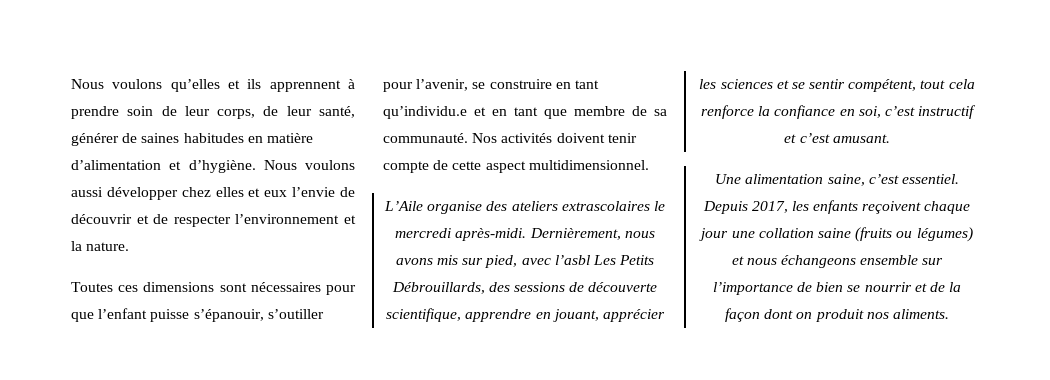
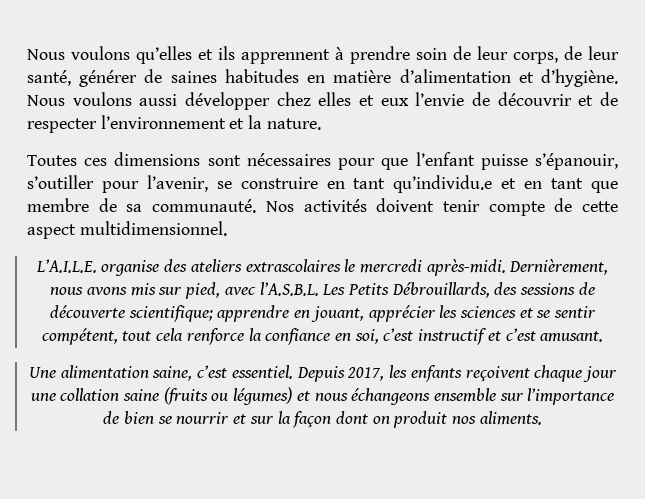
- L’Aile organise des ateliers extrascolaires le mercredi après-midi.
+ L’A.I.L.E. organise des ateliers extrascolaires le mercredi après-midi.
- Dernièrement, nous avons mis sur pied, avec l’asbl Les Petits Débrouillards, des sessions de découverte scientifique, apprendre en jouant, apprécier les sciences et se sentir compétent, tout cela renforce la confiance en soi, c’est instructif et c’est amusant.
+ Dernièrement, nous avons mis sur pied, avec l’A.S.B.L. Les Petits Débrouillards, des sessions de découverte scientifique; apprendre en jouant, apprécier les sciences et se sentir compétent, tout cela renforce la confiance en soi, c’est instructif et c’est amusant.
- Depuis 2017, les enfants reçoivent chaque jour une collation saine (fruits ou légumes) et nous échangeons ensemble sur l’importance de bien se nourrir et de la façon dont on produit nos aliments.
+ Depuis 2017, les enfants reçoivent chaque jour une collation saine (fruits ou légumes) et nous échangeons ensemble sur l’importance de bien se nourrir et sur la façon dont on produit nos aliments.

